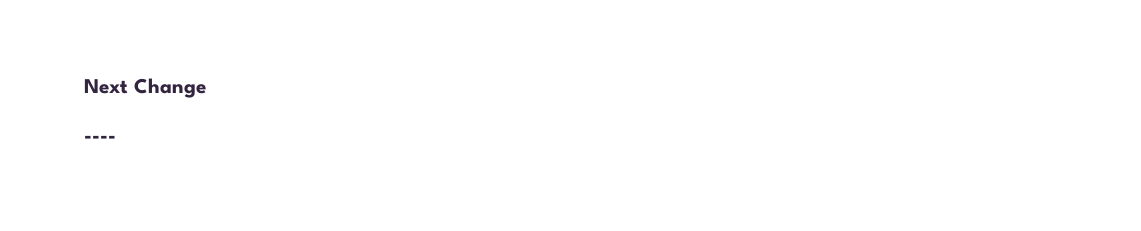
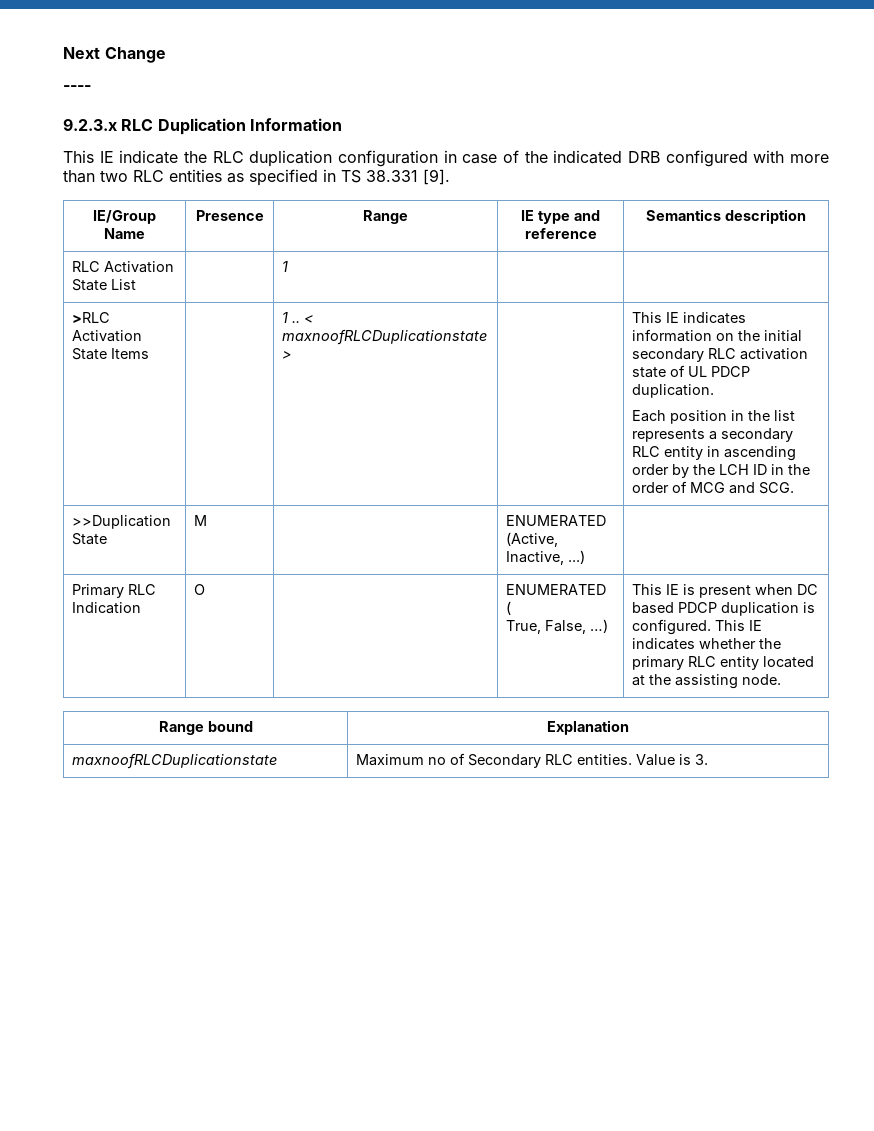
+ 9.2.3.x RLC Duplication Information
+ This IE indicate the RLC duplication configuration in case of the indicated DRB configured with more than two RLC entities as specified in TS 38.331 [9].
+ IE/Group Name | Presence | Range | IE type and reference | Semantics description
+ RLC Activation State List | | 1 | |
+ >RLC Activation State Items | | 1 .. < maxnoofRLCDuplicationstate > | | This IE indicates information on the initial secondary RLC activation state of UL PDCP duplication.
+ Each position in the list represents a secondary RLC entity in ascending order by the LCH ID in the order of MCG and SCG.
+ >>Duplication State | M | | ENUMERATED (Active, Inactive, ...) |
+ Primary RLC Indication | O | | ENUMERATED (
+ True, False, …) | This IE is present when DC based PDCP duplication is configured. This IE indicates whether the primary RLC entity located at the assisting node.
+ Range bound | Explanation
+ maxnoofRLCDuplicationstate | Maximum no of Secondary RLC entities. Value is 3.

